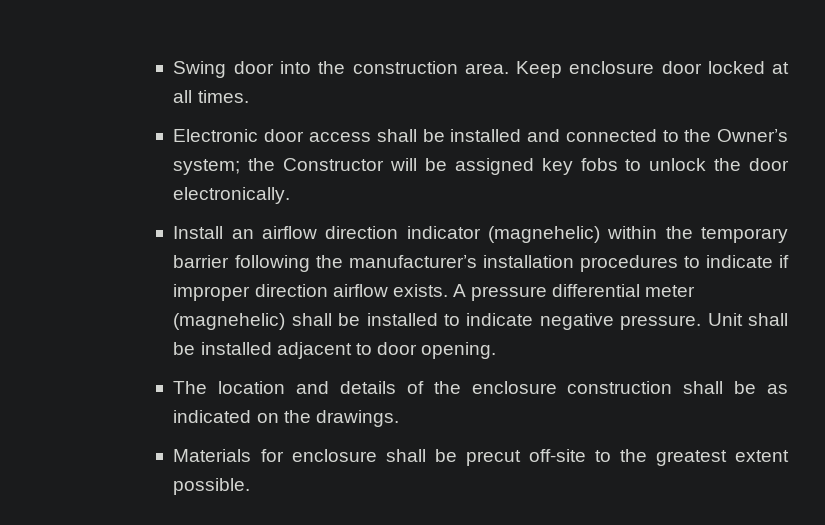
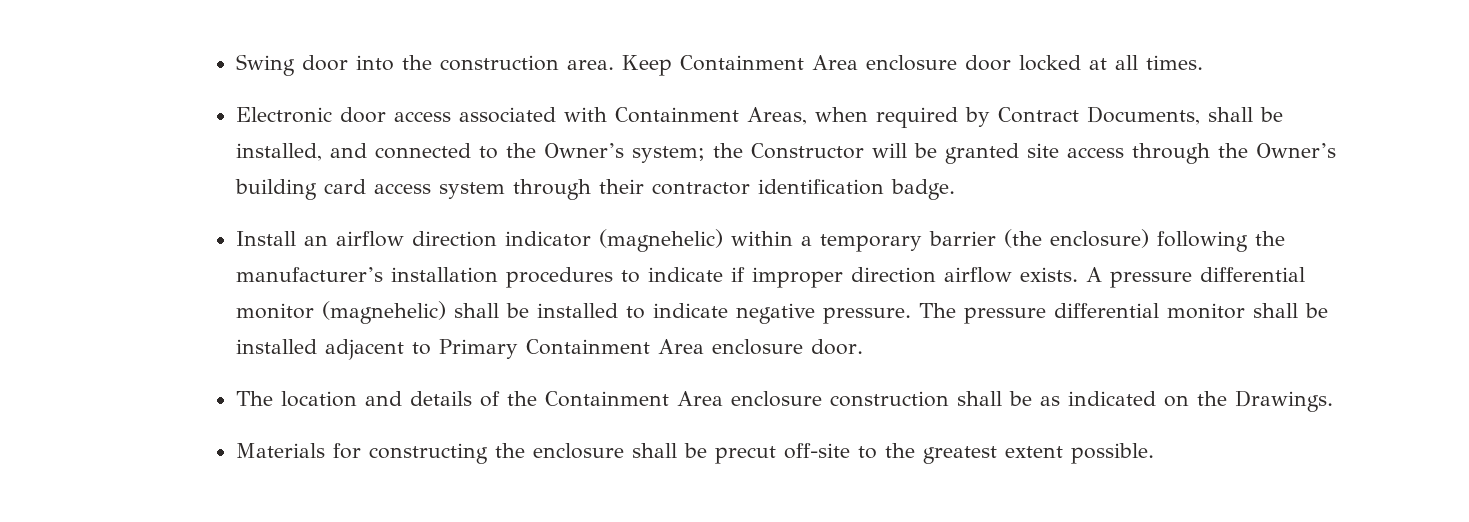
- Keep enclosure door locked at all times.
+ Keep Containment Area enclosure door locked at all times.
- Electronic door access shall be installed and connected to the Owner’s system; the Constructor will be assigned key fobs to unlock the door electronically.
+ Electronic door access associated with Containment Areas, when required by Contract Documents, shall be installed, and connected to the Owner’s system; the Constructor will be granted site access through the Owner’s building card access system through their contractor identification badge.
- Install an airflow direction indicator (magnehelic) within the temporary barrier following the manufacturer’s installation procedures to indicate if improper direction airflow exists.
+ Install an airflow direction indicator (magnehelic) within a temporary barrier (the enclosure) following the manufacturer’s installation procedures to indicate if improper direction airflow exists.
- A pressure differential meter (magnehelic) shall be installed to indicate negative pressure.
+ A pressure differential monitor (magnehelic) shall be installed to indicate negative pressure.
- Unit shall be installed adjacent to door opening.
+ The pressure differential monitor shall be installed adjacent to Primary Containment Area enclosure door.
- The location and details of the enclosure construction shall be as indicated on the drawings.
+ The location and details of the Containment Area enclosure construction shall be as indicated on the Drawings.
- Materials for enclosure shall be precut off-site to the greatest extent possible.
+ Materials for constructing the enclosure shall be precut off-site to the greatest extent possible.

